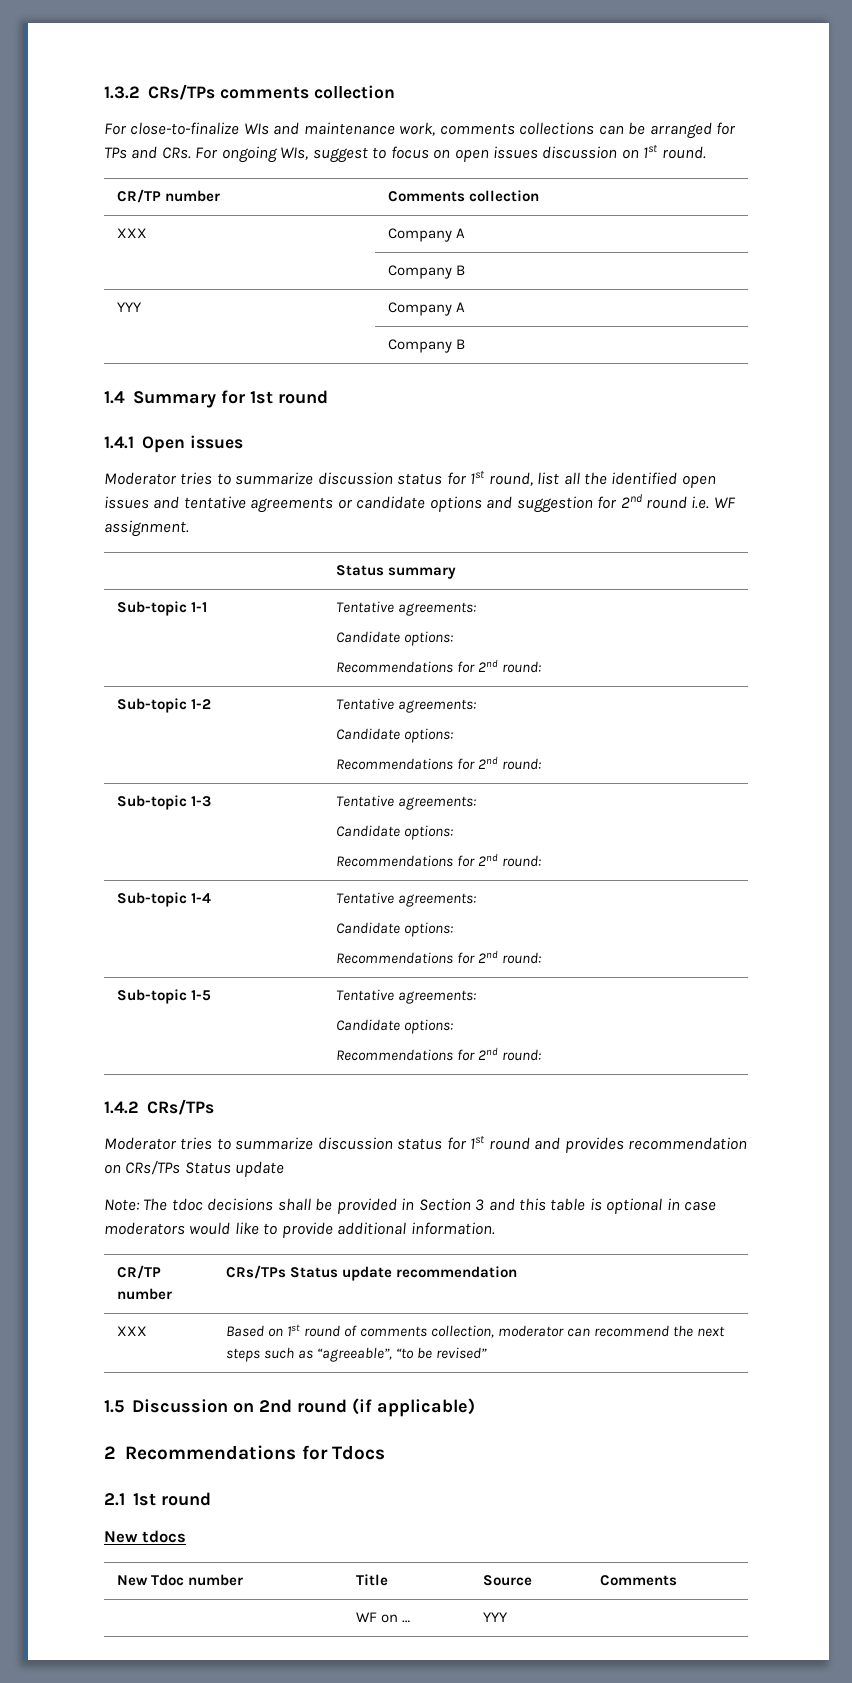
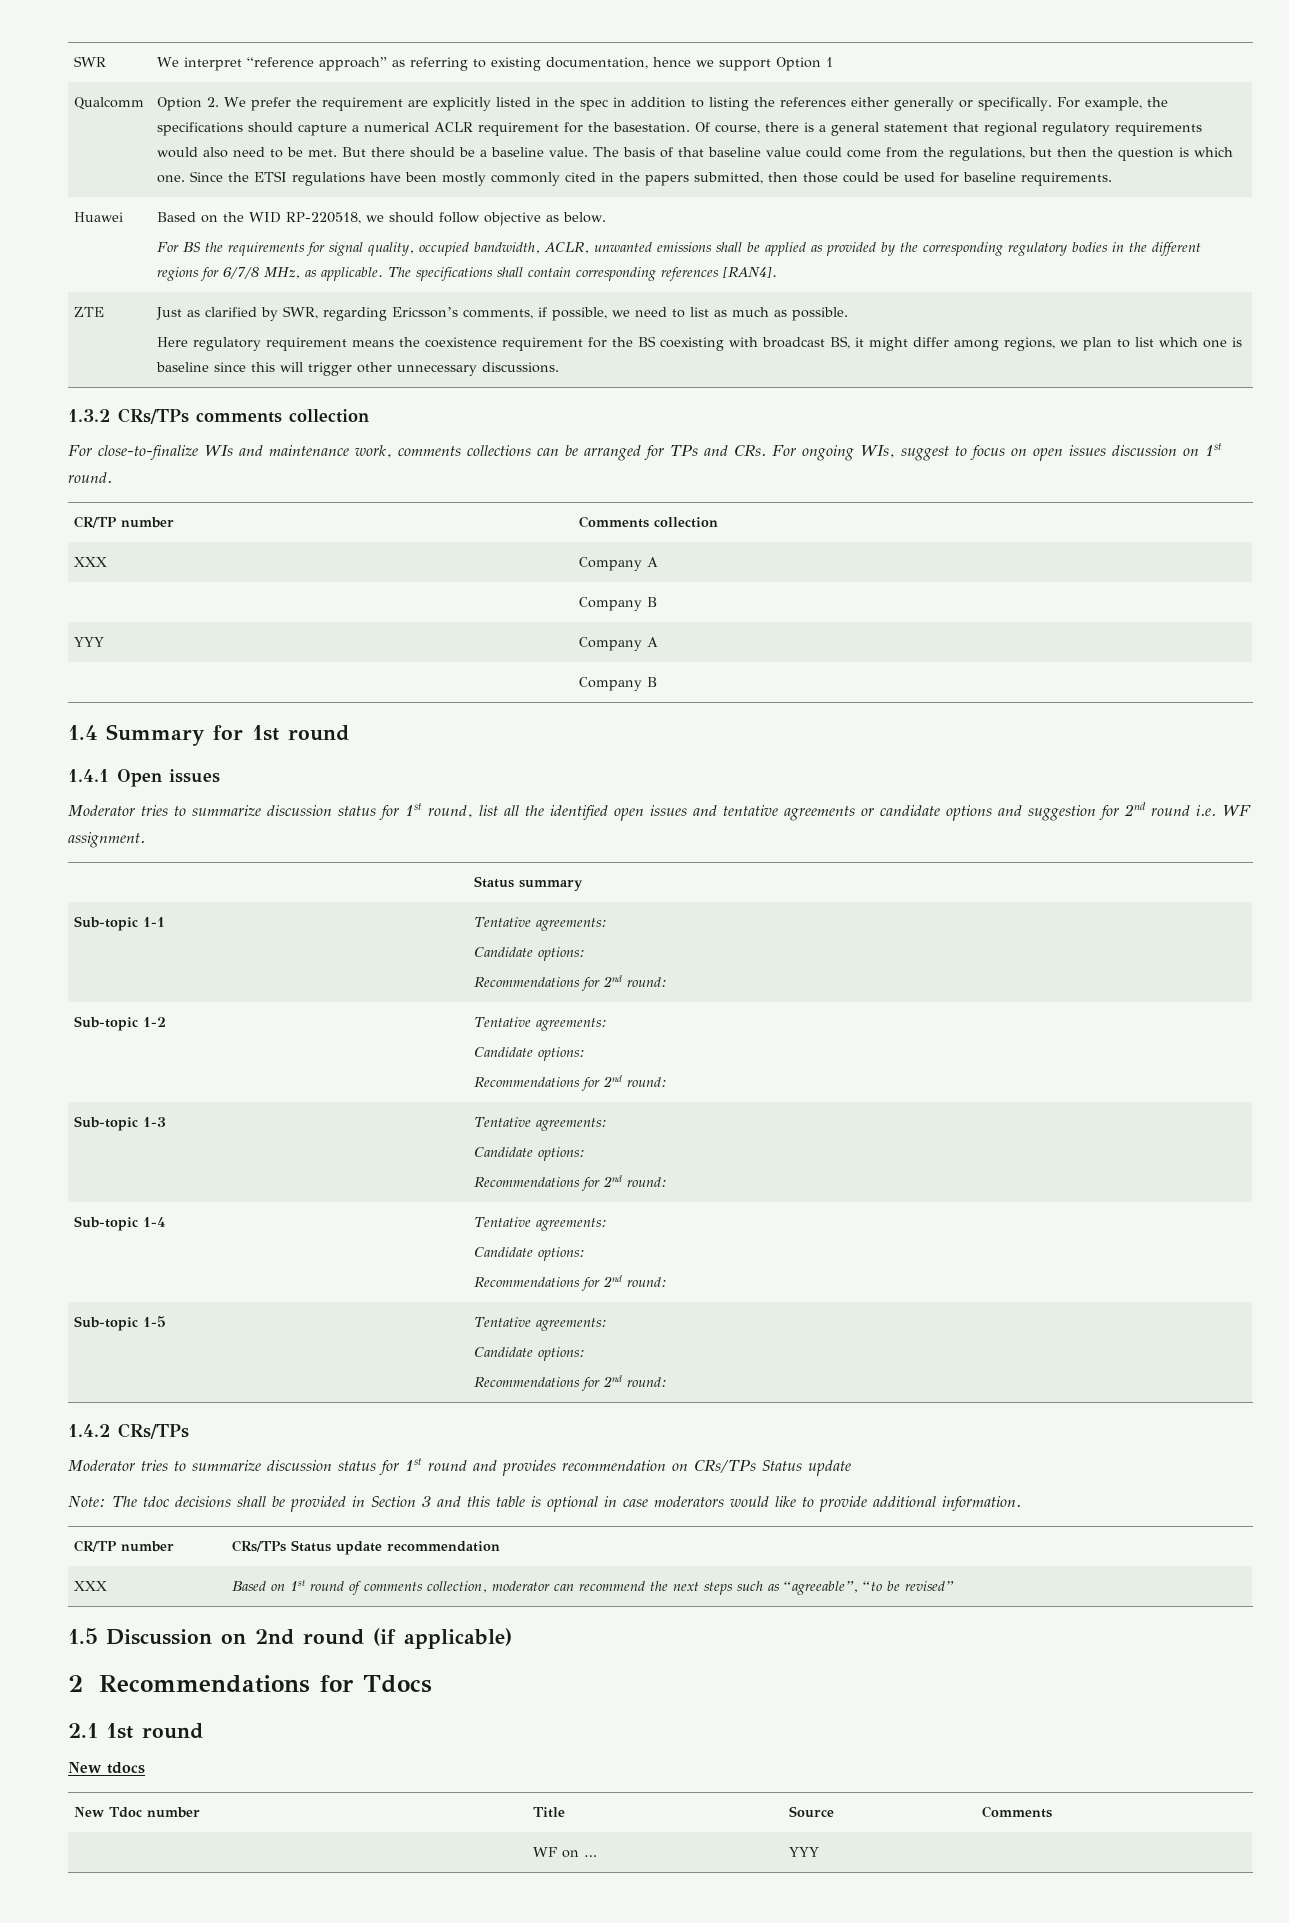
+ SWR | We interpret “reference approach” as referring to existing documentation, hence we support Option 1
+ Qualcomm | Option 2. We prefer the requirement are explicitly listed in the spec in addition to listing the references either generally or specifically. For example, the specifications should capture a numerical ACLR requirement for the basestation. Of course, there is a general statement that regional regulatory requirements would also need to be met. But there should be a baseline value. The basis of that baseline value could come from the regulations, but then the question is which one. Since the ETSI regulations have been mostly commonly cited in the papers submitted, then those could be used for baseline requirements.
+ Huawei | Based on the WID RP-220518, we should follow objective as below.
+ For BS the requirements for signal quality, occupied bandwidth, ACLR, unwanted emissions shall be applied as provided by the corresponding regulatory bodies in the different regions for 6/7/8 MHz, as applicable. The specifications shall contain corresponding references [RAN4].
+ ZTE | Just as clarified by SWR, regarding Ericsson’s comments, if possible, we need to list as much as possible.
+ Here regulatory requirement means the coexistence requirement for the BS coexisting with broadcast BS, it might differ among regions, we plan to list which one is baseline since this will trigger other unnecessary discussions.

